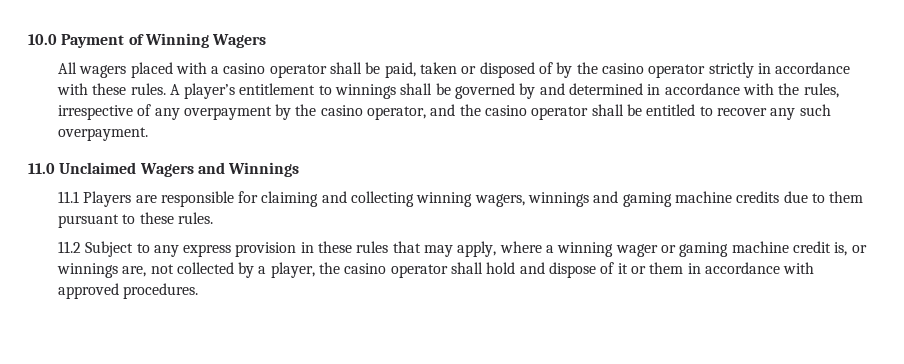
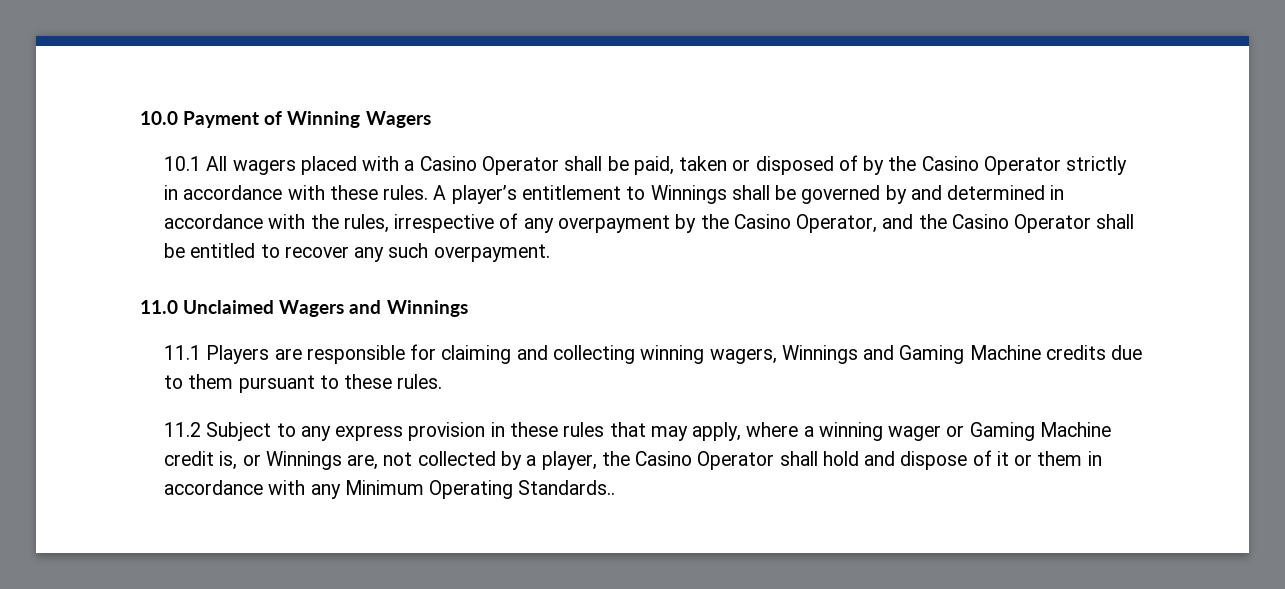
- All wagers placed with a casino operator shall be paid, taken or disposed of by the casino operator strictly in accordance with these rules.
+ 10.1 All wagers placed with a Casino Operator shall be paid, taken or disposed of by the Casino Operator strictly in accordance with these rules.
- A player’s entitlement to winnings shall be governed by and determined in accordance with the rules, irrespective of any overpayment by the casino operator, and the casino operator shall be entitled to recover any such overpayment.
+ A player’s entitlement to Winnings shall be governed by and determined in accordance with the rules, irrespective of any overpayment by the Casino Operator, and the Casino Operator shall be entitled to recover any such overpayment.
- 11.1 Players are responsible for claiming and collecting winning wagers, winnings and gaming machine credits due to them pursuant to these rules.
+ 11.1 Players are responsible for claiming and collecting winning wagers, Winnings and Gaming Machine credits due to them pursuant to these rules.
- 11.2 Subject to any express provision in these rules that may apply, where a winning wager or gaming machine credit is, or winnings are, not collected by a player, the casino operator shall hold and dispose of it or them in accordance with approved procedures.
+ 11.2 Subject to any express provision in these rules that may apply, where a winning wager or Gaming Machine credit is, or Winnings are, not collected by a player, the Casino Operator shall hold and dispose of it or them in accordance with any Minimum Operating Standards..

